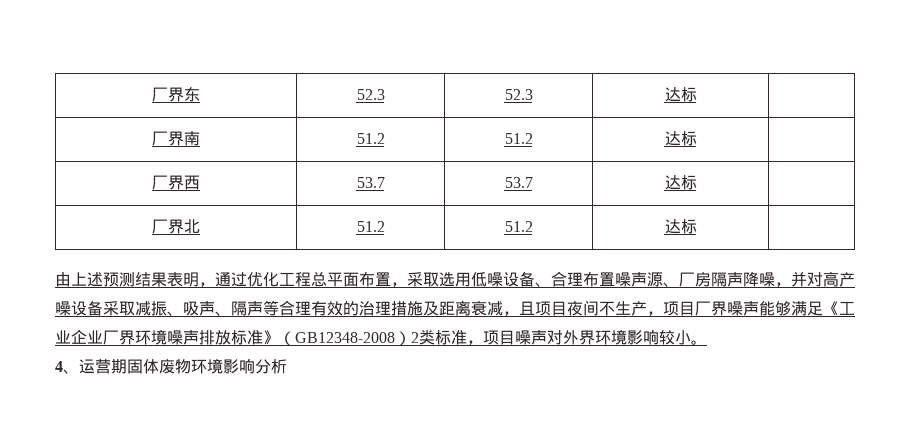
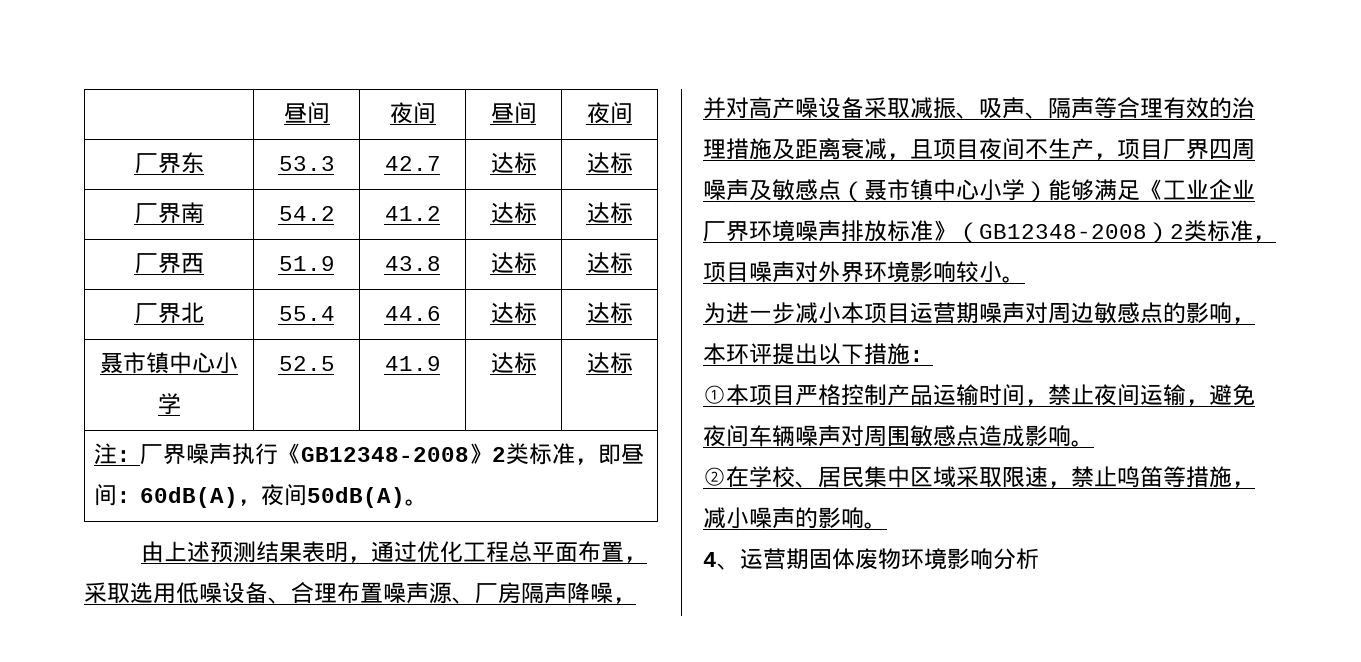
+ | 昼间 | 夜间 | 昼间 | 夜间
- 厂界东 | 52.3 | 52.3 | 达标 |
+ 厂界东 | 53.3 | 42.7 | 达标 | 达标
- 厂界南 | 51.2 | 51.2 | 达标 |
+ 厂界南 | 54.2 | 41.2 | 达标 | 达标
- 厂界西 | 53.7 | 53.7 | 达标 |
+ 厂界西 | 51.9 | 43.8 | 达标 | 达标
- 厂界北 | 51.2 | 51.2 | 达标 |
+ 厂界北 | 55.4 | 44.6 | 达标 | 达标
+ 聂市镇中心小学 | 52.5 | 41.9 | 达标 | 达标
+ 注：厂界噪声执行《GB12348-2008》2类标准，即昼间：60dB(A)，夜间50dB(A)。
- 由上述预测结果表明，通过优化工程总平面布置，采取选用低噪设备、合理布置噪声源、厂房隔声降噪，并对高产噪设备采取减振、吸声、隔声等合理有效的治理措施及距离衰减，且项目夜间不生产，项目厂界噪声能够满足《工业企业厂界环境噪声排放标准》（GB12348-2008）2类标准，项目噪声对外界环境影响较小。
+ 由上述预测结果表明，通过优化工程总平面布置，采取选用低噪设备、合理布置噪声源、厂房隔声降噪，并对高产噪设备采取减振、吸声、隔声等合理有效的治理措施及距离衰减，且项目夜间不生产，项目厂界四周噪声及敏感点（聂市镇中心小学）能够满足《工业企业厂界环境噪声排放标准》（GB12348-2008）2类标准，项目噪声对外界环境影响较小。
+ 为进一步减小本项目运营期噪声对周边敏感点的影响，本环评提出以下措施：
+ ①本项目严格控制产品运输时间，禁止夜间运输，避免夜间车辆噪声对周围敏感点造成影响。
+ ②在学校、居民集中区域采取限速，禁止鸣笛等措施，减小噪声的影响。

